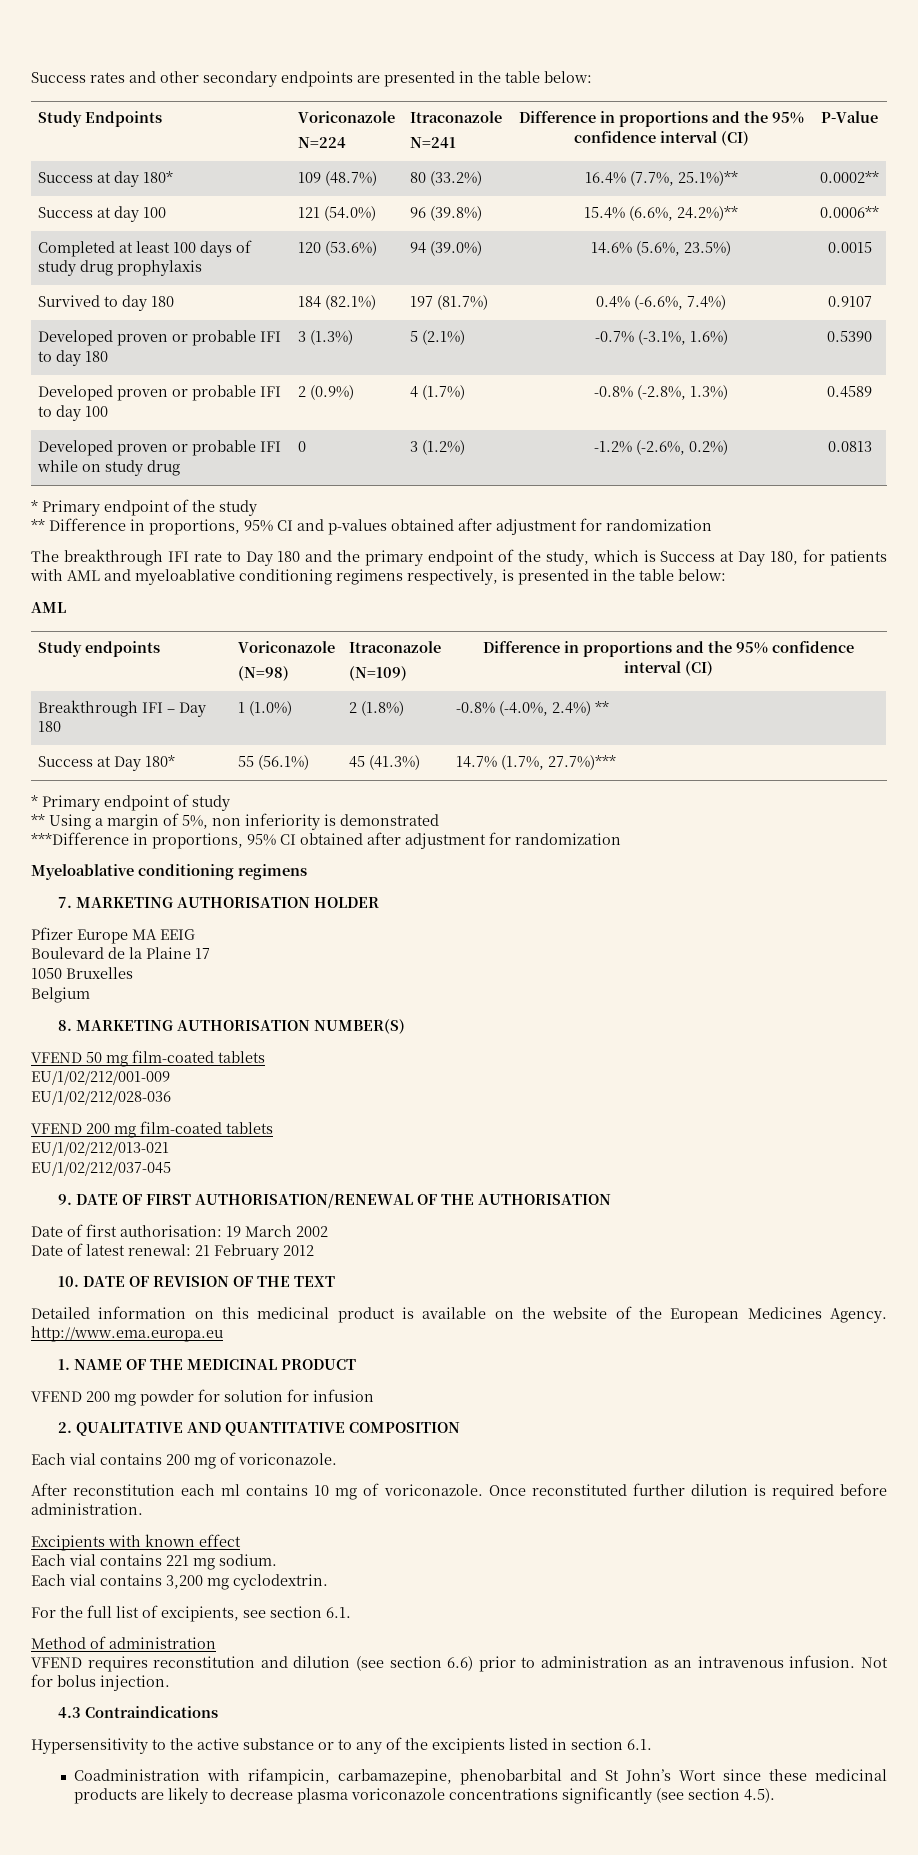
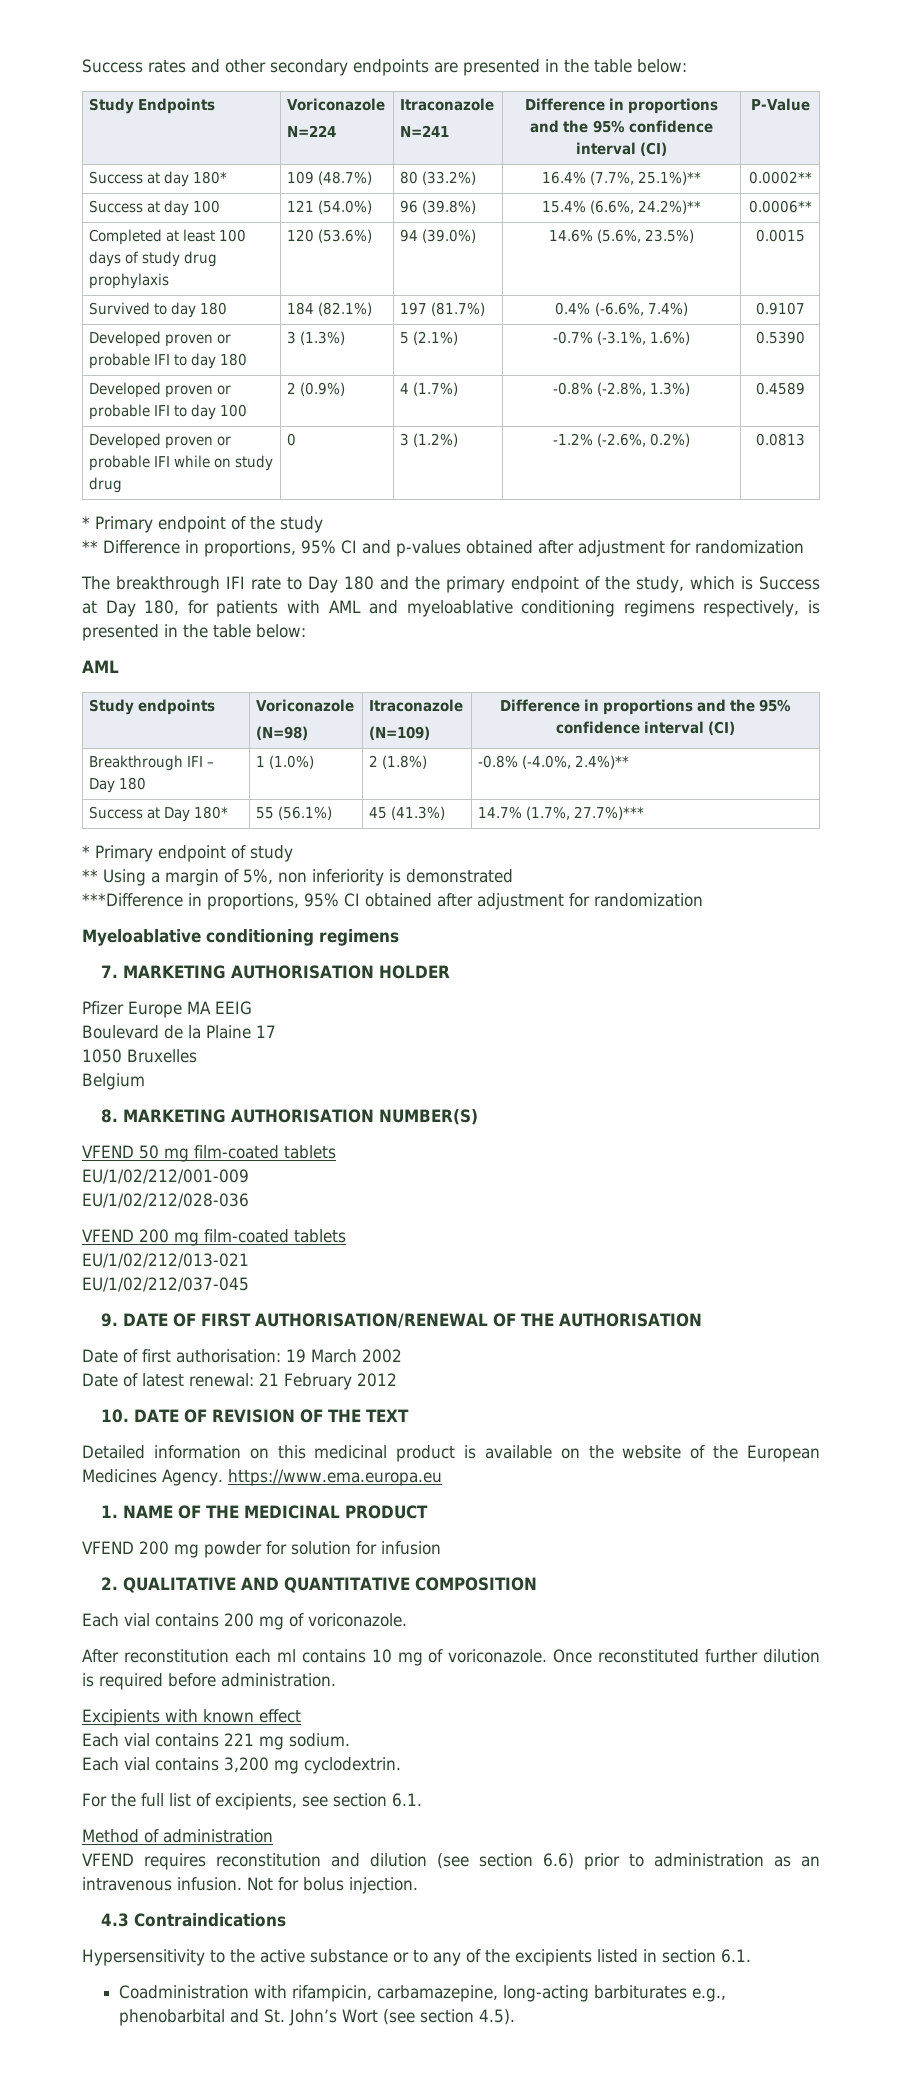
- Breakthrough IFI – Day 180 | 1 (1.0%) | 2 (1.8%) | -0.8% (-4.0%, 2.4%) **
+ Breakthrough IFI – Day 180 | 1 (1.0%) | 2 (1.8%) | -0.8% (-4.0%, 2.4%)**
- Detailed information on this medicinal product is available on the website of the European Medicines Agency. http://www.ema.europa.eu
+ Detailed information on this medicinal product is available on the website of the European Medicines Agency. https://www.ema.europa.eu
- Coadministration with rifampicin, carbamazepine, phenobarbital and St John’s Wort since these medicinal products are likely to decrease plasma voriconazole concentrations significantly (see section 4.5).
+ Coadministration with rifampicin, carbamazepine, long-acting barbiturates e.g., phenobarbital and St. John’s Wort (see section 4.5).

